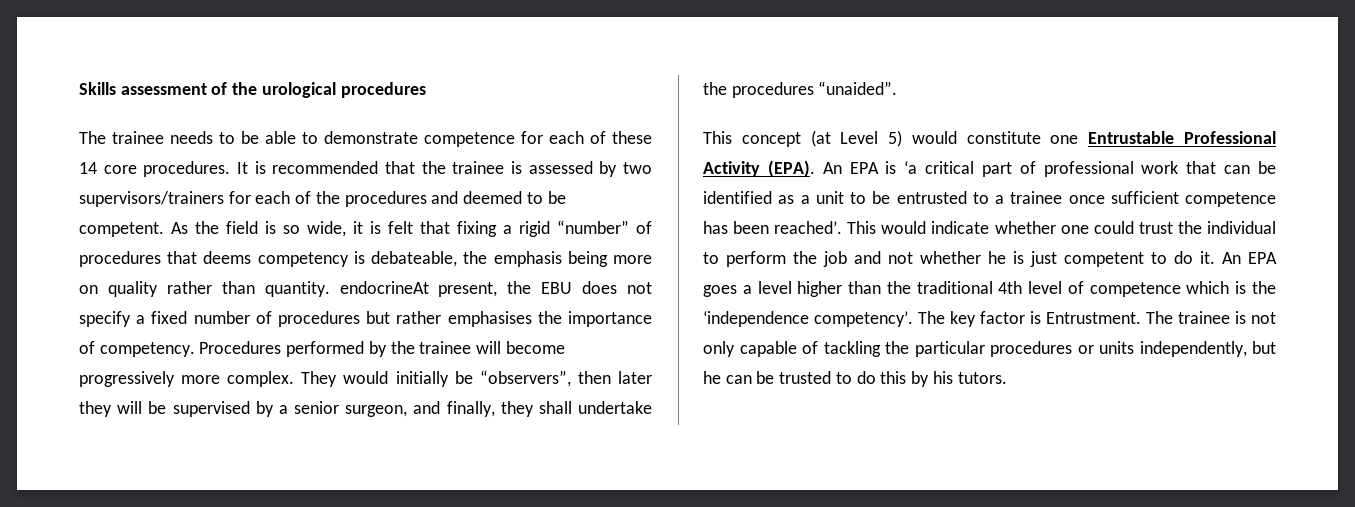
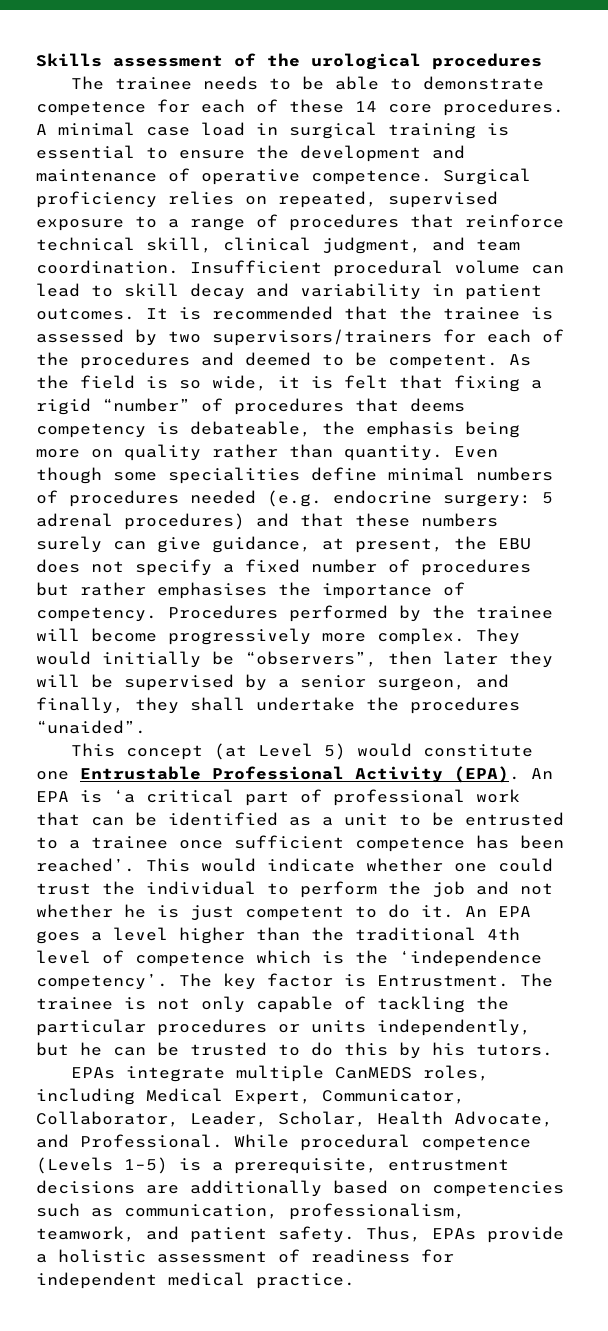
+ A minimal case load in surgical training is essential to ensure the development and maintenance of operative competence. Surgical proficiency relies on repeated, supervised exposure to a range of procedures that reinforce technical skill, clinical judgment, and team coordination. Insufficient procedural volume can lead to skill decay and variability in patient outcomes.
- As the field is so wide, it is felt that fixing a rigid “number” of procedures that deems competency is debateable, the emphasis being more on quality rather than quantity. endocrineAt present, the EBU does not specify a fixed number of procedures but rather emphasises the importance of competency.
+ As the field is so wide, it is felt that fixing a rigid “number” of procedures that deems competency is debateable, the emphasis being more on quality rather than quantity. Even though some specialities define minimal numbers of procedures needed (e.g. endocrine surgery: 5 adrenal procedures) and that these numbers surely can give guidance, at present, the EBU does not specify a fixed number of procedures but rather emphasises the importance of competency.
+ EPAs integrate multiple CanMEDS roles, including Medical Expert, Communicator, Collaborator, Leader, Scholar, Health Advocate, and Professional. While procedural competence (Levels 1–5) is a prerequisite, entrustment decisions are additionally based on competencies such as communication, professionalism, teamwork, and patient safety. Thus, EPAs provide a holistic assessment of readiness for independent medical practice.

